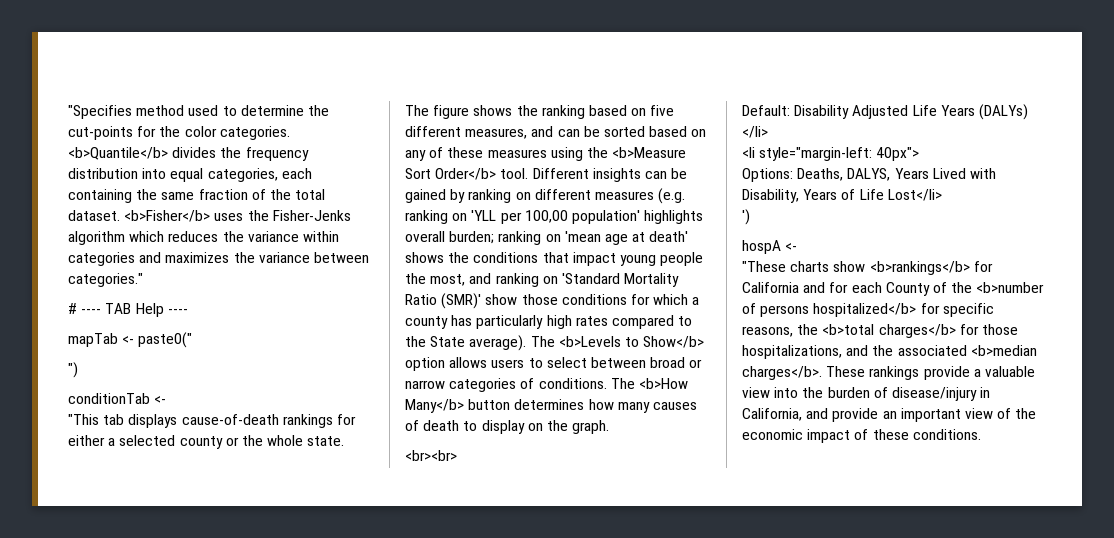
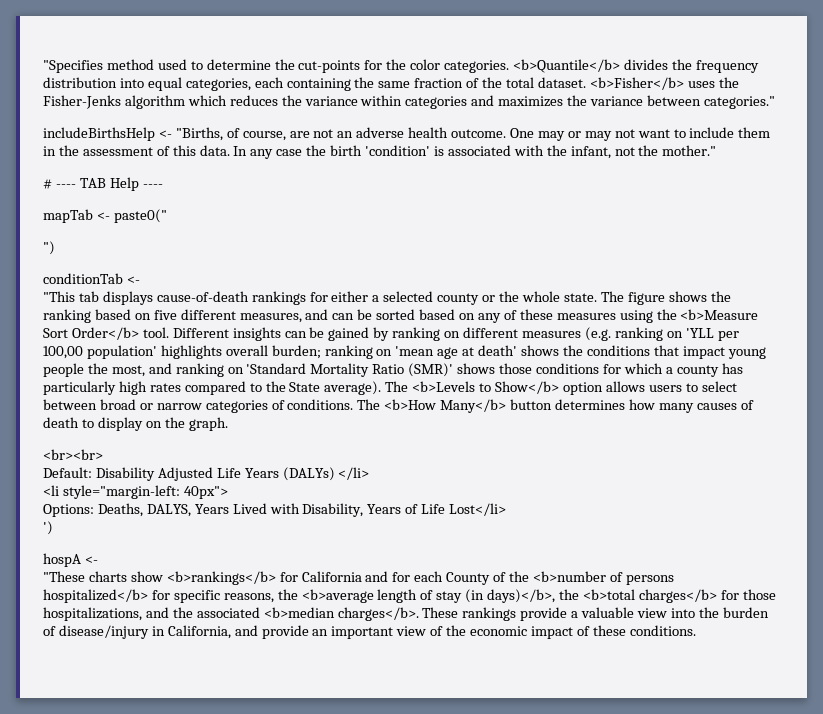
+ includeBirthsHelp <- "Births, of course, are not an adverse health outcome. One may or may not want to include them in the assessment of this data. In any case the birth 'condition' is associated with the infant, not the mother."
- Different insights can be gained by ranking on different measures (e.g. ranking on 'YLL per 100,00 population' highlights overall burden; ranking on 'mean age at death' shows the conditions that impact young people the most, and ranking on 'Standard Mortality Ratio (SMR)' show those conditions for which a county has particularly high rates compared to the State average).
+ Different insights can be gained by ranking on different measures (e.g. ranking on 'YLL per 100,00 population' highlights overall burden; ranking on 'mean age at death' shows the conditions that impact young people the most, and ranking on 'Standard Mortality Ratio (SMR)' shows those conditions for which a county has particularly high rates compared to the State average).
- "These charts show <b>rankings</b> for California and for each County of the <b>number of persons hospitalized</b> for specific reasons, the <b>total charges</b> for those hospitalizations, and the associated <b>median charges</b>.
+ "These charts show <b>rankings</b> for California and for each County of the <b>number of persons hospitalized</b> for specific reasons, the <b>average length of stay (in days)</b>, the <b>total charges</b> for those hospitalizations, and the associated <b>median charges</b>.

